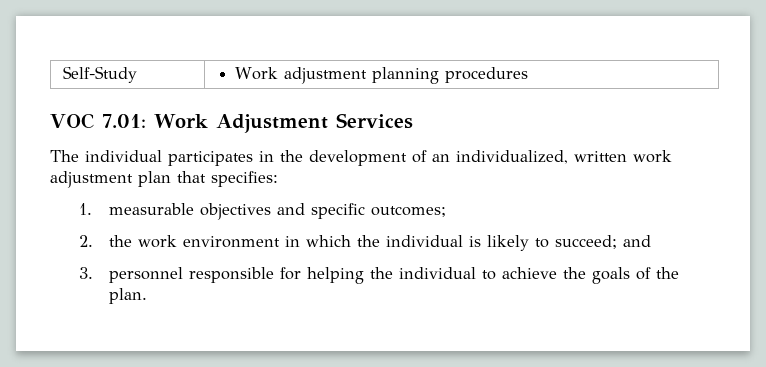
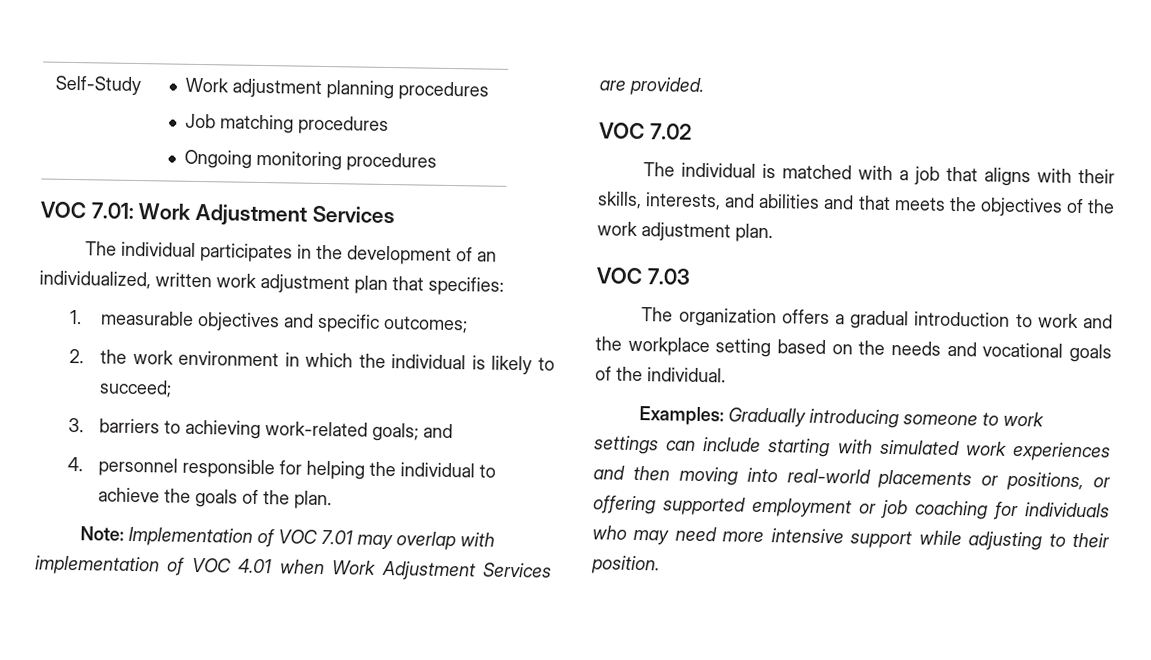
  Self-Study | Work adjustment planning procedures
+ Job matching procedures
+ Ongoing monitoring procedures
- 2. the work environment in which the individual is likely to succeed; and
+ 2. the work environment in which the individual is likely to succeed;
+ 3. barriers to achieving work-related goals; and
- 3. personnel responsible for helping the individual to achieve the goals of the plan.
+ 4. personnel responsible for helping the individual to achieve the goals of the plan.
+ Note: Implementation of VOC 7.01 may overlap with implementation of VOC 4.01 when Work Adjustment Services are provided.
+ VOC 7.02
+ The individual is matched with a job that aligns with their skills, interests, and abilities and that meets the objectives of the work adjustment plan.
+ VOC 7.03
+ The organization offers a gradual introduction to work and the workplace setting based on the needs and vocational goals of the individual.
+ Examples: Gradually introducing someone to work settings can include starting with simulated work experiences and then moving into real-world placements or positions, or offering supported employment or job coaching for individuals who may need more intensive support while adjusting to their position.

